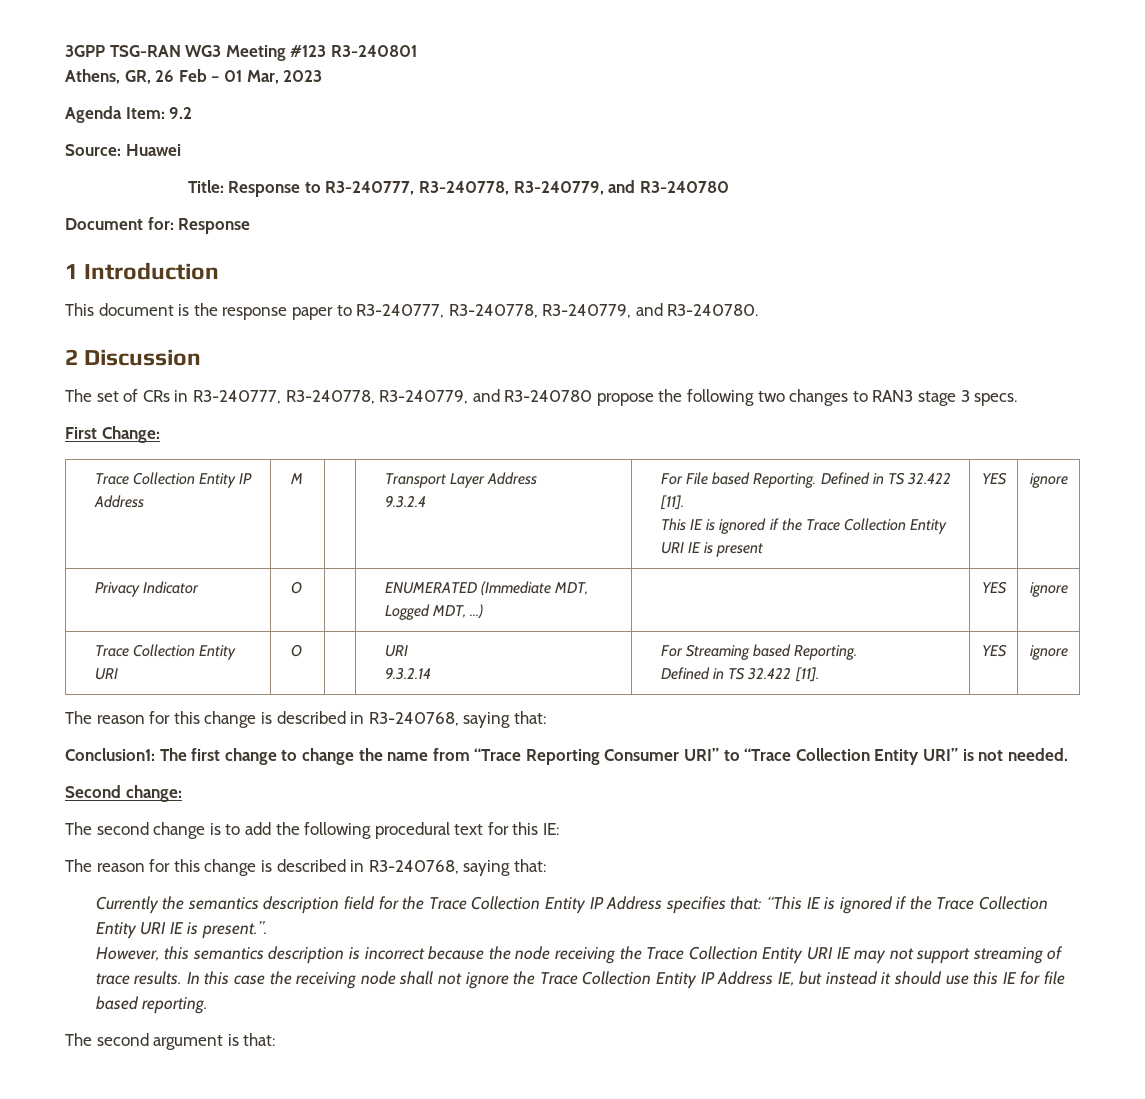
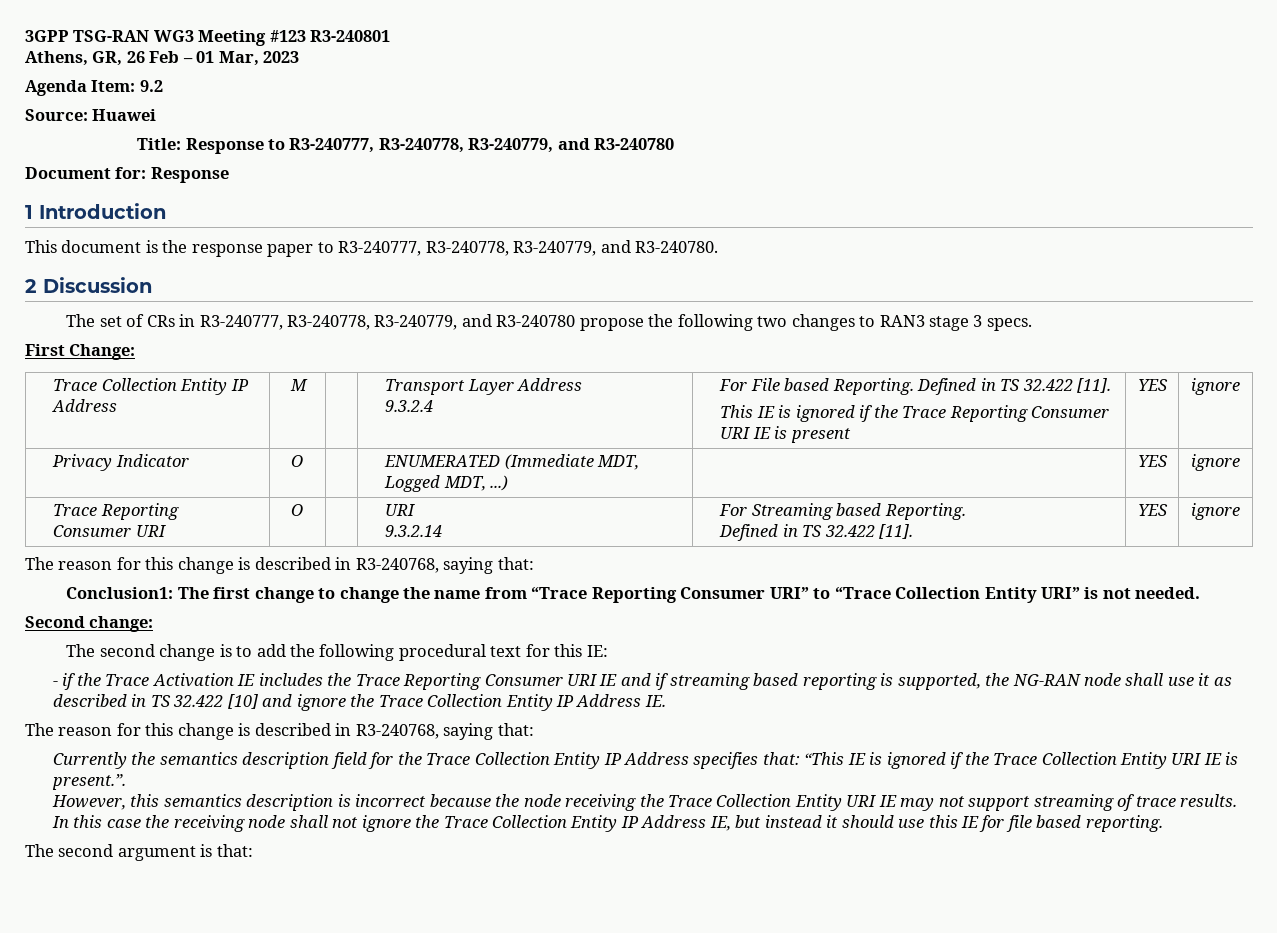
  Trace Collection Entity IP Address | M | | Transport Layer Address
  9.3.2.4 | For File based Reporting. Defined in TS 32.422 [11].
- This IE is ignored if the Trace Collection Entity URI IE is present | YES | ignore
+ This IE is ignored if the Trace Reporting Consumer URI IE is present | YES | ignore
- Trace Collection Entity URI | O | | URI
+ Trace Reporting Consumer URI | O | | URI
+ - if the Trace Activation IE includes the Trace Reporting Consumer URI IE and if streaming based reporting is supported, the NG-RAN node shall use it as described in TS 32.422 [10] and ignore the Trace Collection Entity IP Address IE.

